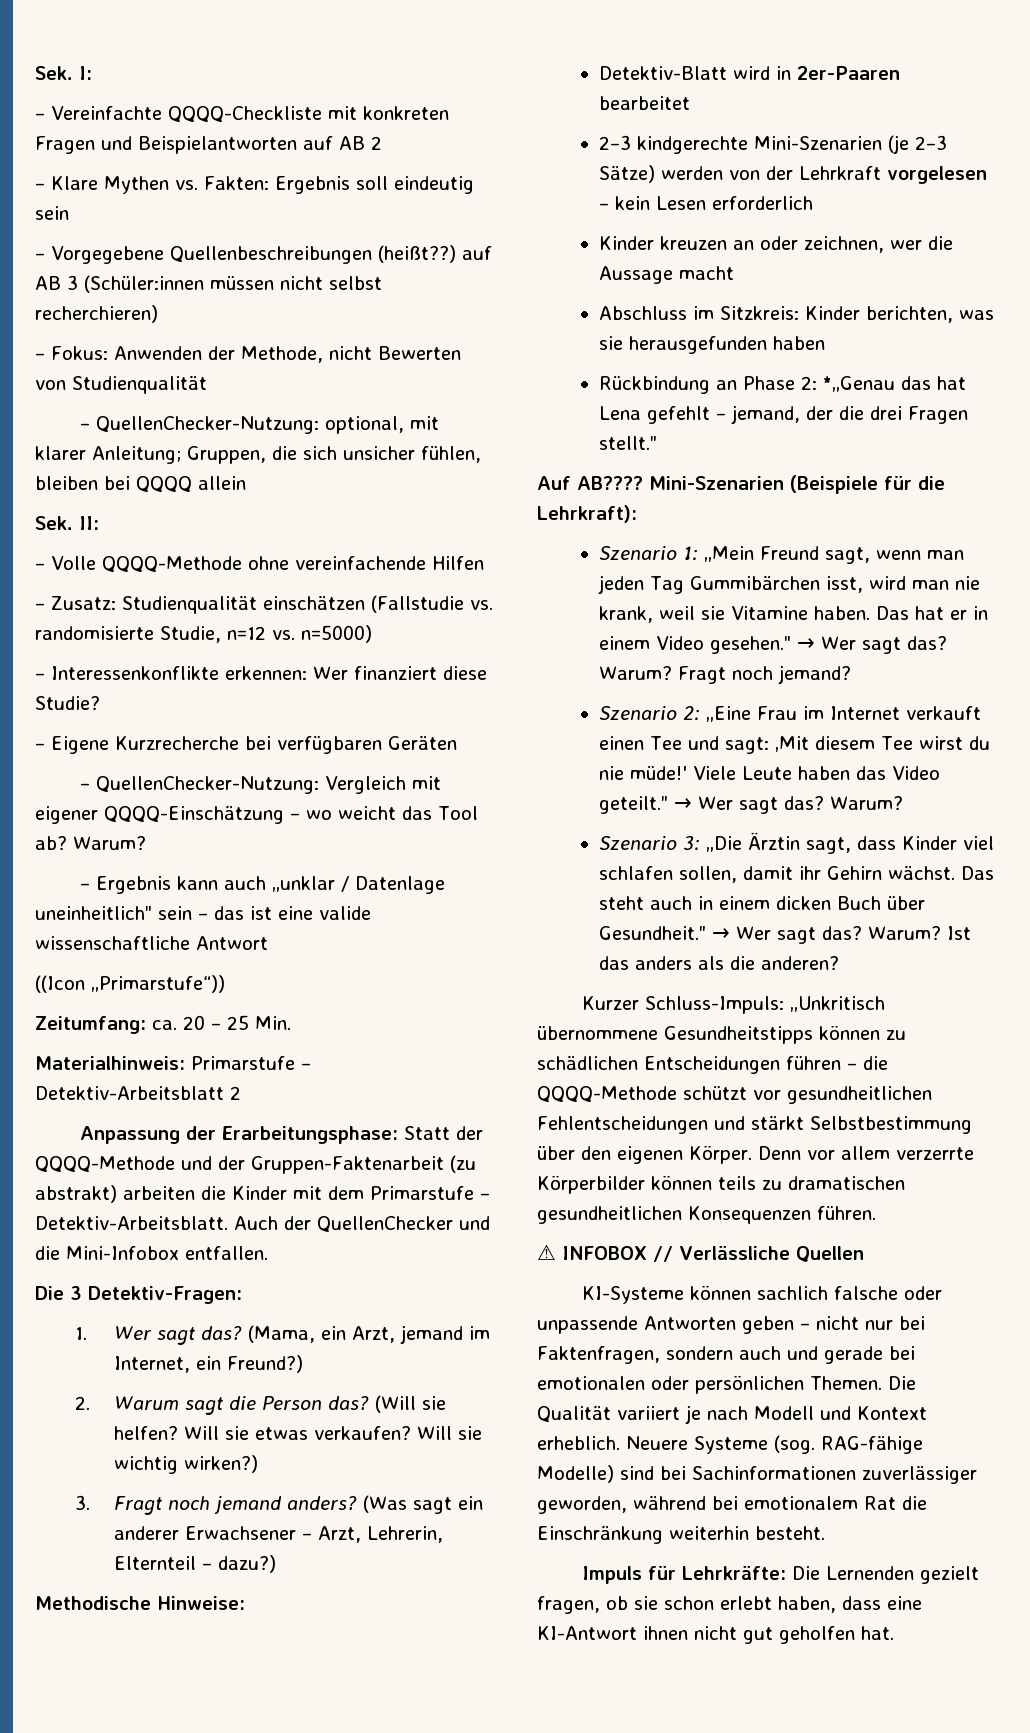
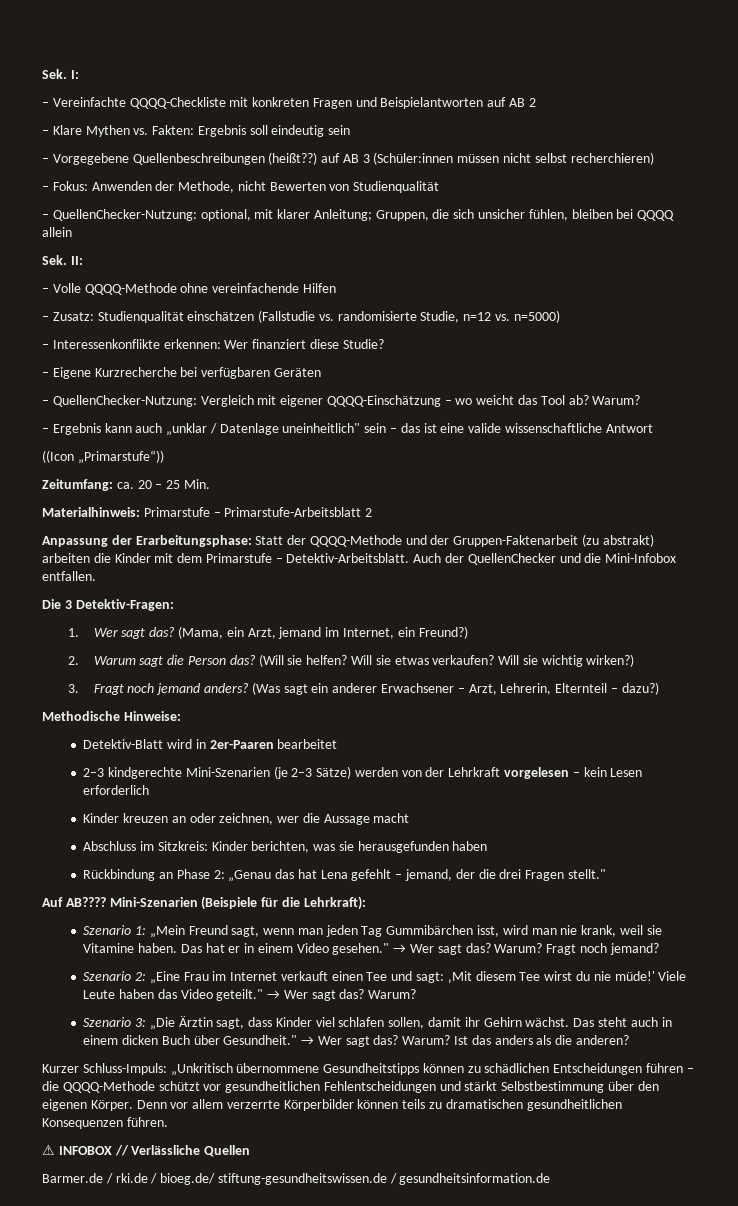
- Materialhinweis: Primarstufe – Detektiv-Arbeitsblatt 2
+ Materialhinweis: Primarstufe – Primarstufe-Arbeitsblatt 2
- Rückbindung an Phase 2: *„Genau das hat Lena gefehlt – jemand, der die drei Fragen stellt."
+ Rückbindung an Phase 2: „Genau das hat Lena gefehlt – jemand, der die drei Fragen stellt."
- KI-Systeme können sachlich falsche oder unpassende Antworten geben – nicht nur bei Faktenfragen, sondern auch und gerade bei emotionalen oder persönlichen Themen. Die Qualität variiert je nach Modell und Kontext erheblich. Neuere Systeme (sog. RAG-fähige Modelle) sind bei Sachinformationen zuverlässiger geworden, während bei emotionalem Rat die Einschränkung weiterhin besteht.
- Impuls für Lehrkräfte: Die Lernenden gezielt fragen, ob sie schon erlebt haben, dass eine KI-Antwort ihnen nicht gut geholfen hat.
+ Barmer.de / rki.de / bioeg.de/ stiftung-gesundheitswissen.de / gesundheitsinformation.de

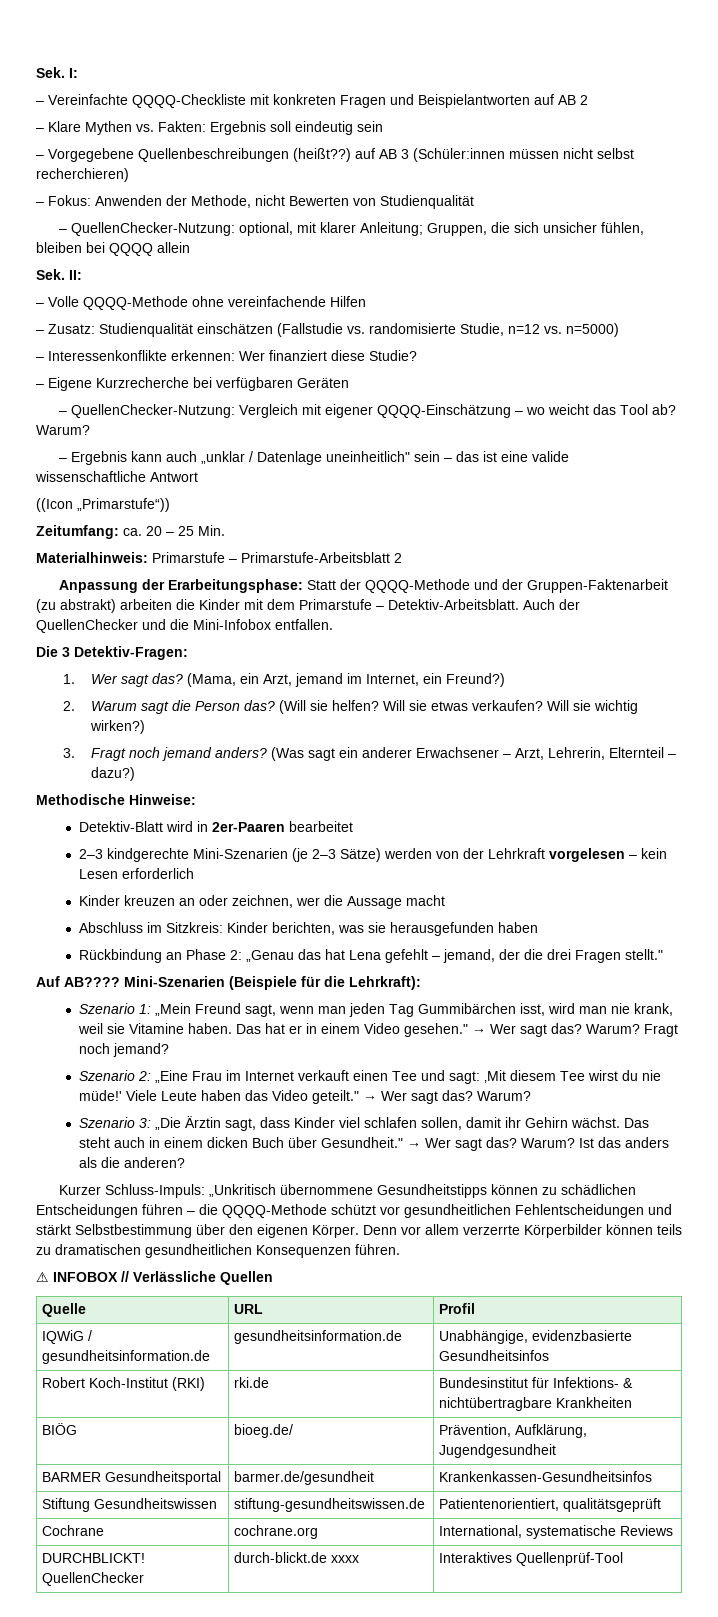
- Barmer.de / rki.de / bioeg.de/ stiftung-gesundheitswissen.de / gesundheitsinformation.de
+ Quelle | URL | Profil
+ IQWiG / gesundheitsinformation.de | gesundheitsinformation.de | Unabhängige, evidenzbasierte Gesundheitsinfos
+ Robert Koch-Institut (RKI) | rki.de | Bundesinstitut für Infektions- & nichtübertragbare Krankheiten
+ BIÖG | bioeg.de/ | Prävention, Aufklärung, Jugendgesundheit
+ BARMER Gesundheitsportal | barmer.de/gesundheit | Krankenkassen-Gesundheitsinfos
+ Stiftung Gesundheitswissen | stiftung-gesundheitswissen.de | Patientenorientiert, qualitätsgeprüft
+ Cochrane | cochrane.org | International, systematische Reviews
+ DURCHBLICKT! QuellenChecker | durch-blickt.de xxxx | Interaktives Quellenprüf-Tool

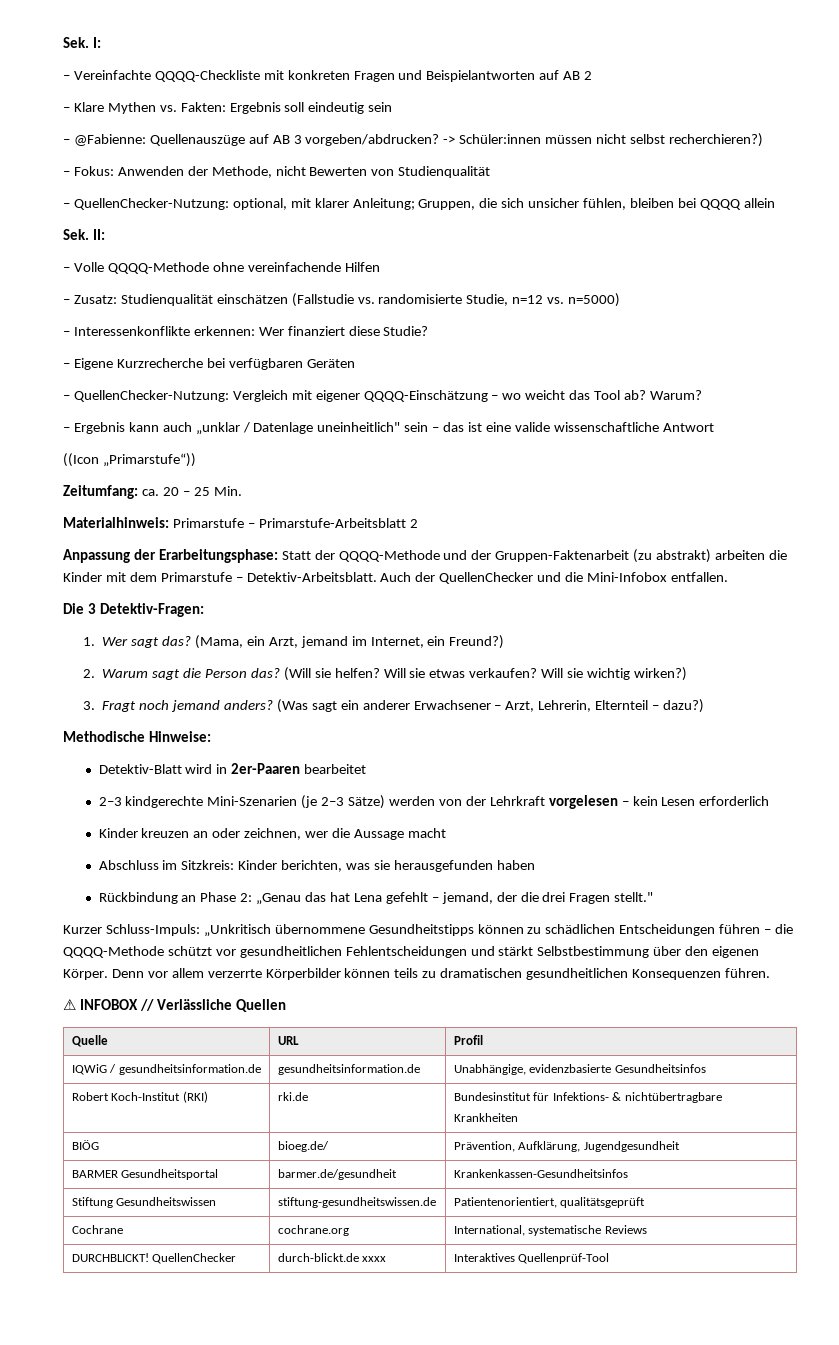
- – Vorgegebene Quellenbeschreibungen (heißt??) auf AB 3 (Schüler:innen müssen nicht selbst recherchieren)
+ – @Fabienne: Quellenauszüge auf AB 3 vorgeben/abdrucken? -> Schüler:innen müssen nicht selbst recherchieren?)
- Auf AB???? Mini-Szenarien (Beispiele für die Lehrkraft):
- Szenario 1: „Mein Freund sagt, wenn man jeden Tag Gummibärchen isst, wird man nie krank, weil sie Vitamine haben. Das hat er in einem Video gesehen." → Wer sagt das? Warum? Fragt noch jemand?
- Szenario 2: „Eine Frau im Internet verkauft einen Tee und sagt: ‚Mit diesem Tee wirst du nie müde!' Viele Leute haben das Video geteilt." → Wer sagt das? Warum?
- Szenario 3: „Die Ärztin sagt, dass Kinder viel schlafen sollen, damit ihr Gehirn wächst. Das steht auch in einem dicken Buch über Gesundheit." → Wer sagt das? Warum? Ist das anders als die anderen?

